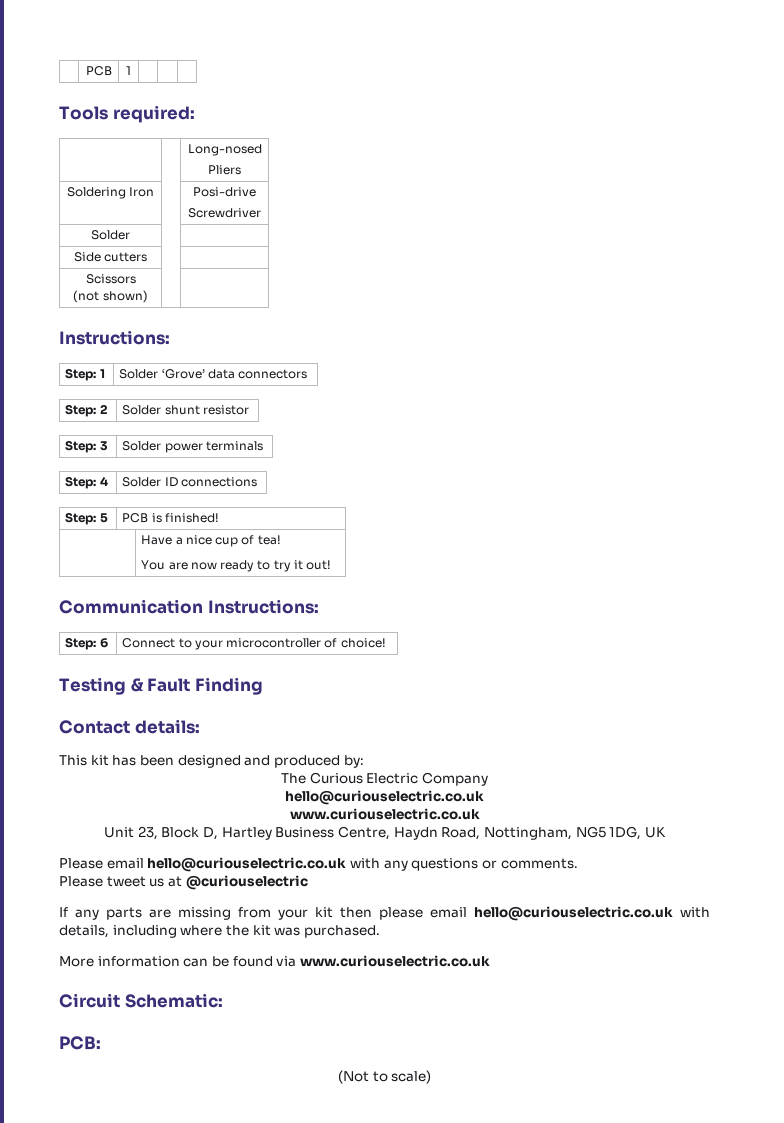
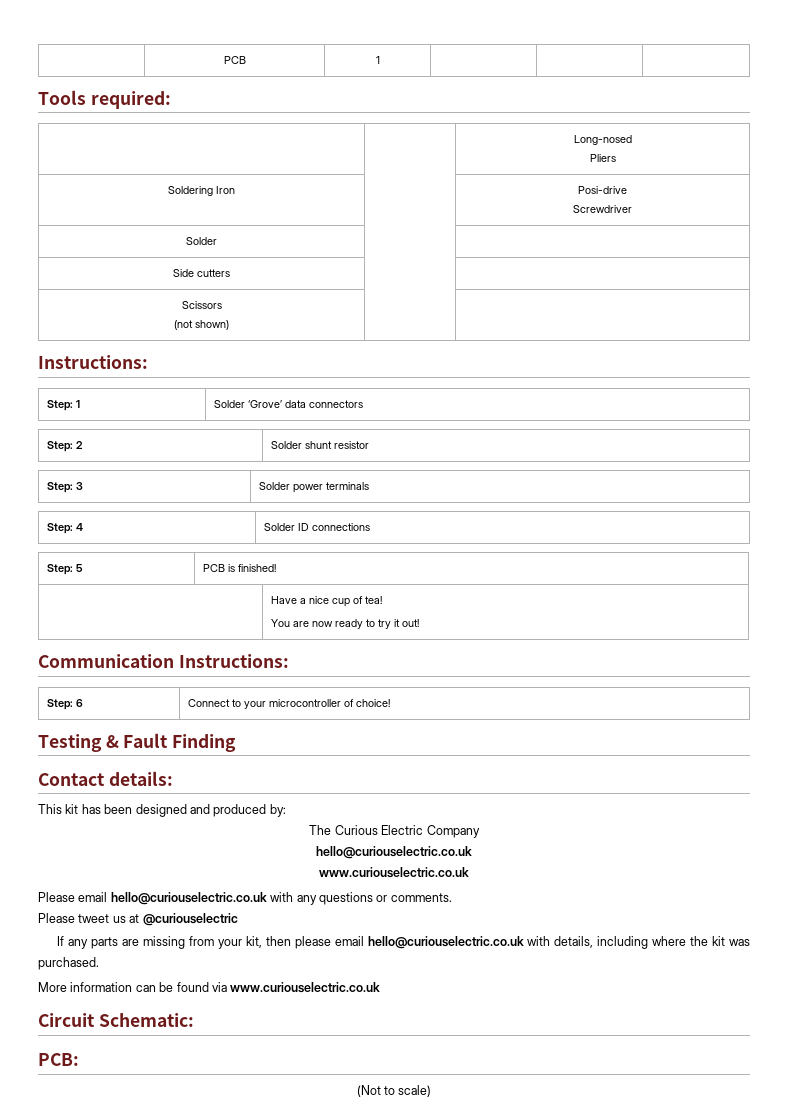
- Unit 23, Block D, Hartley Business Centre, Haydn Road, Nottingham, NG5 1DG, UK
- If any parts are missing from your kit then please email hello@curiouselectric.co.uk with details, including where the kit was purchased.
+ If any parts are missing from your kit, then please email hello@curiouselectric.co.uk with details, including where the kit was purchased.

